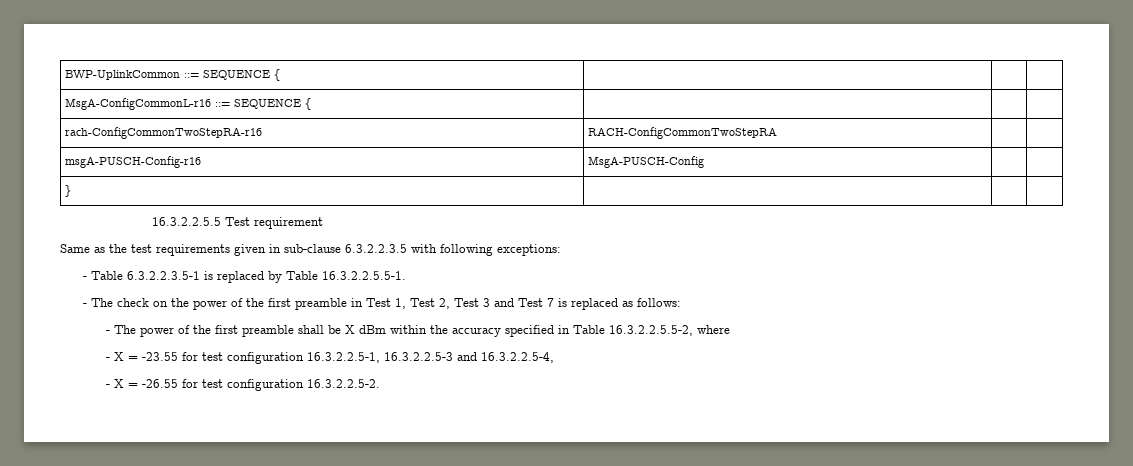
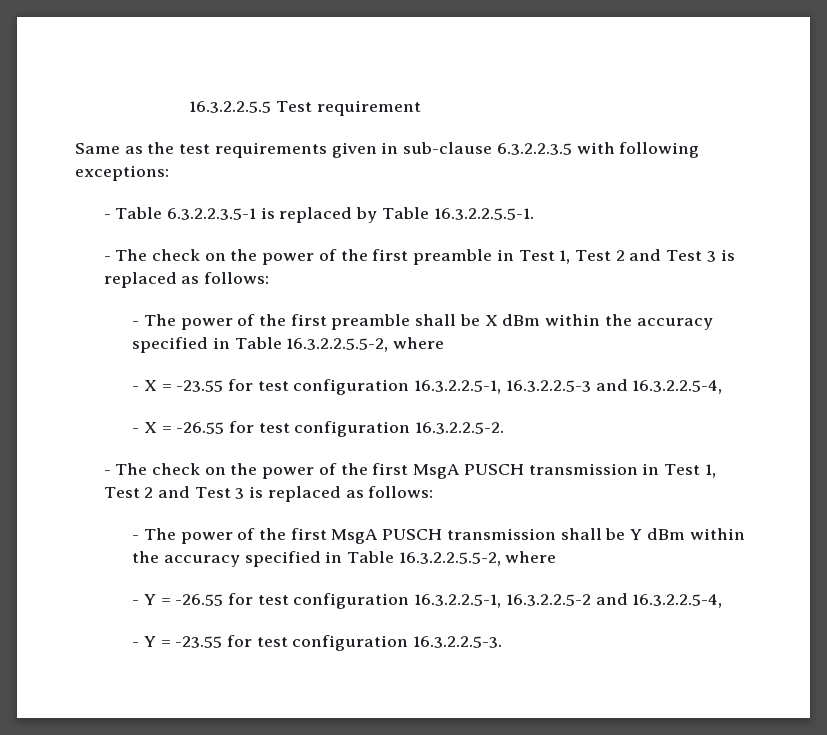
- BWP-UplinkCommon ::= SEQUENCE { | | |
- MsgA-ConfigCommonL-r16 ::= SEQUENCE { | | |
- rach-ConfigCommonTwoStepRA-r16 | RACH-ConfigCommonTwoStepRA | |
- msgA-PUSCH-Config-r16 | MsgA-PUSCH-Config | |
- } | | |
- - The check on the power of the first preamble in Test 1, Test 2, Test 3 and Test 7 is replaced as follows:
+ - The check on the power of the first preamble in Test 1, Test 2 and Test 3 is replaced as follows:
+ - The check on the power of the first MsgA PUSCH transmission in Test 1, Test 2 and Test 3 is replaced as follows:
+ - The power of the first MsgA PUSCH transmission shall be Y dBm within the accuracy specified in Table 16.3.2.2.5.5-2, where
+ - Y = -26.55 for test configuration 16.3.2.2.5-1, 16.3.2.2.5-2 and 16.3.2.2.5-4,
+ - Y = -23.55 for test configuration 16.3.2.2.5-3.

